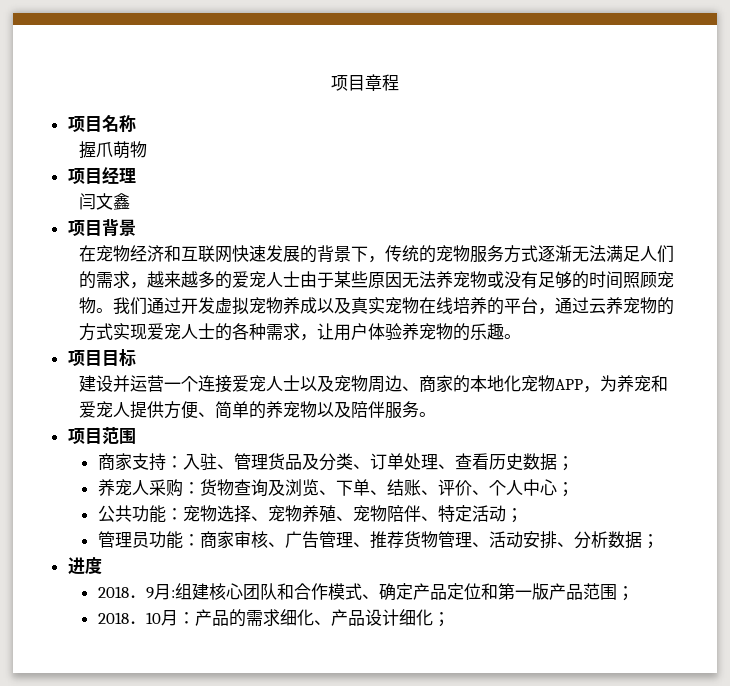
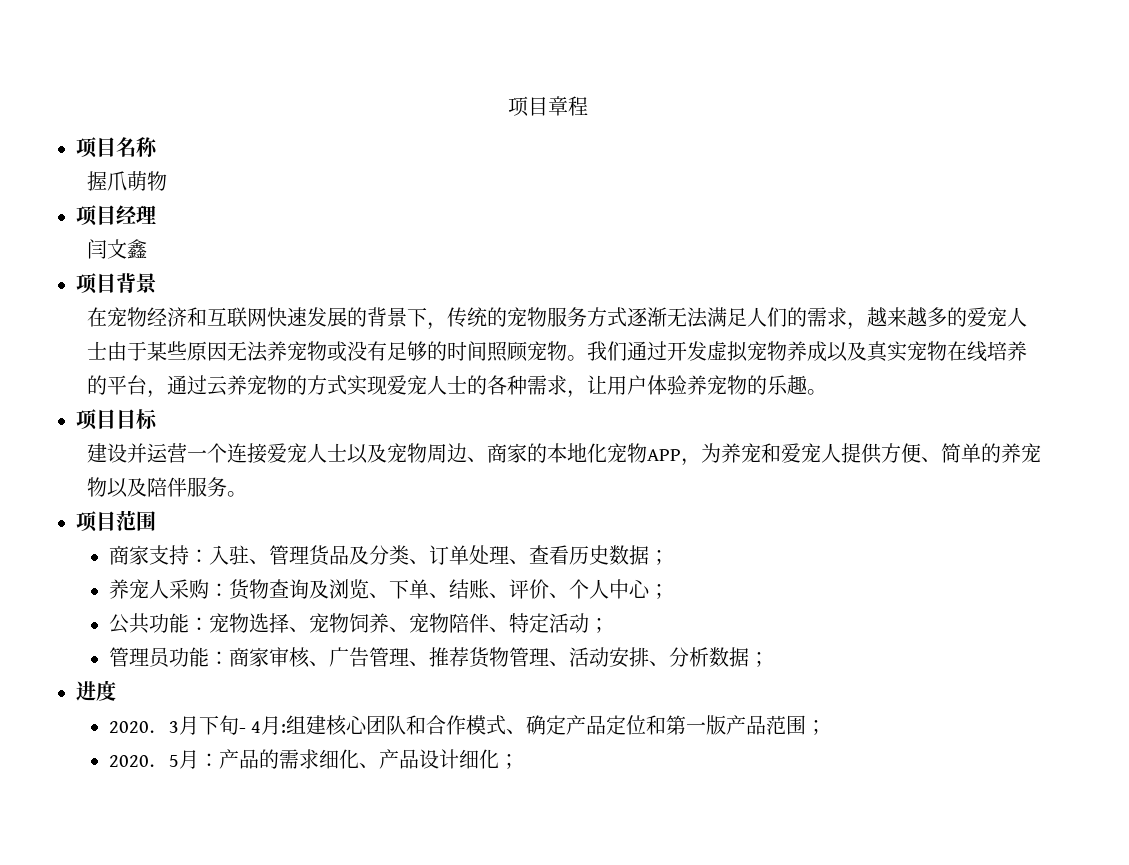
- 公共功能：宠物选择、宠物养殖、宠物陪伴、特定活动；
+ 公共功能：宠物选择、宠物饲养、宠物陪伴、特定活动；
- 2018．9月:组建核心团队和合作模式、确定产品定位和第一版产品范围；
+ 2020．3月下旬- 4月:组建核心团队和合作模式、确定产品定位和第一版产品范围；
- 2018．10月：产品的需求细化、产品设计细化；
+ 2020．5月：产品的需求细化、产品设计细化；

